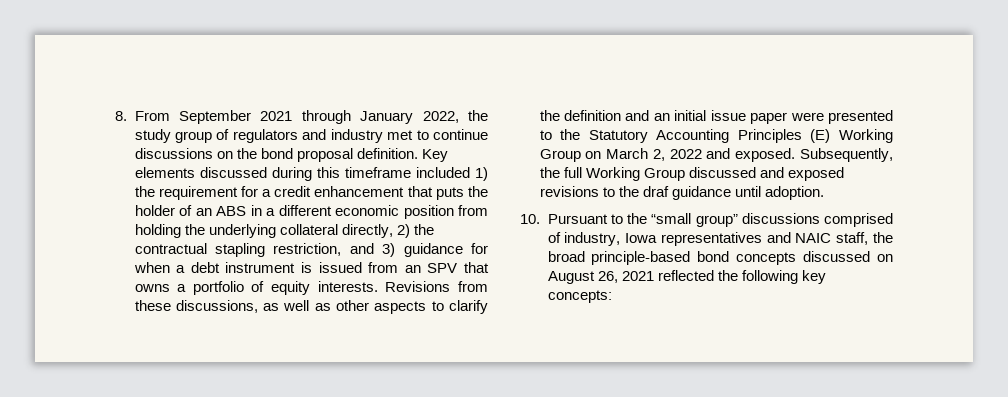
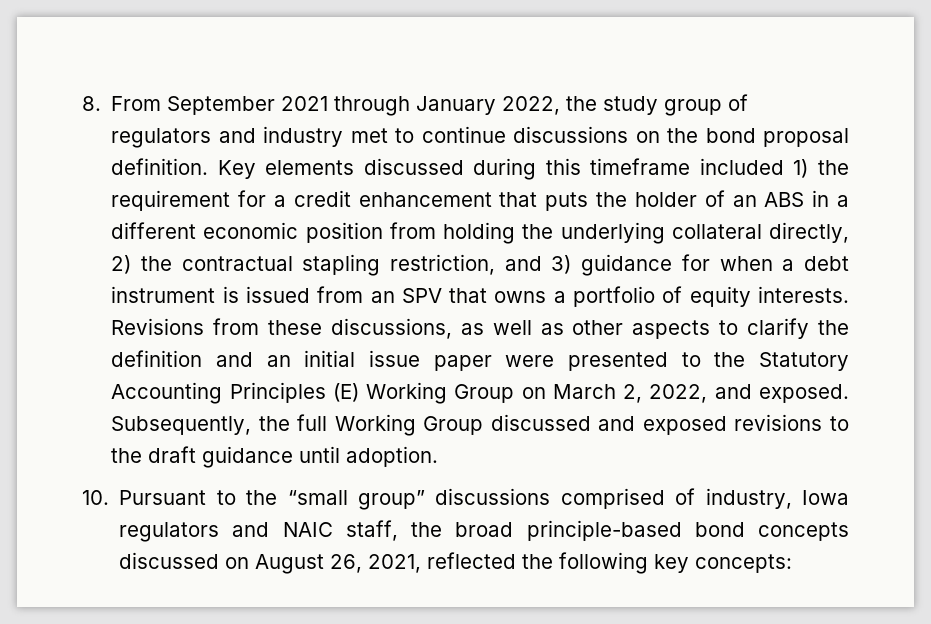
- Revisions from these discussions, as well as other aspects to clarify the definition and an initial issue paper were presented to the Statutory Accounting Principles (E) Working Group on March 2, 2022 and exposed.
+ Revisions from these discussions, as well as other aspects to clarify the definition and an initial issue paper were presented to the Statutory Accounting Principles (E) Working Group on March 2, 2022, and exposed.
- Subsequently, the full Working Group discussed and exposed revisions to the draf guidance until adoption.
+ Subsequently, the full Working Group discussed and exposed revisions to the draft guidance until adoption.
- 10. Pursuant to the “small group” discussions comprised of industry, Iowa representatives and NAIC staff, the broad principle-based bond concepts discussed on August 26, 2021 reflected the following key concepts:
+ 10. Pursuant to the “small group” discussions comprised of industry, Iowa regulators and NAIC staff, the broad principle-based bond concepts discussed on August 26, 2021, reflected the following key concepts:

